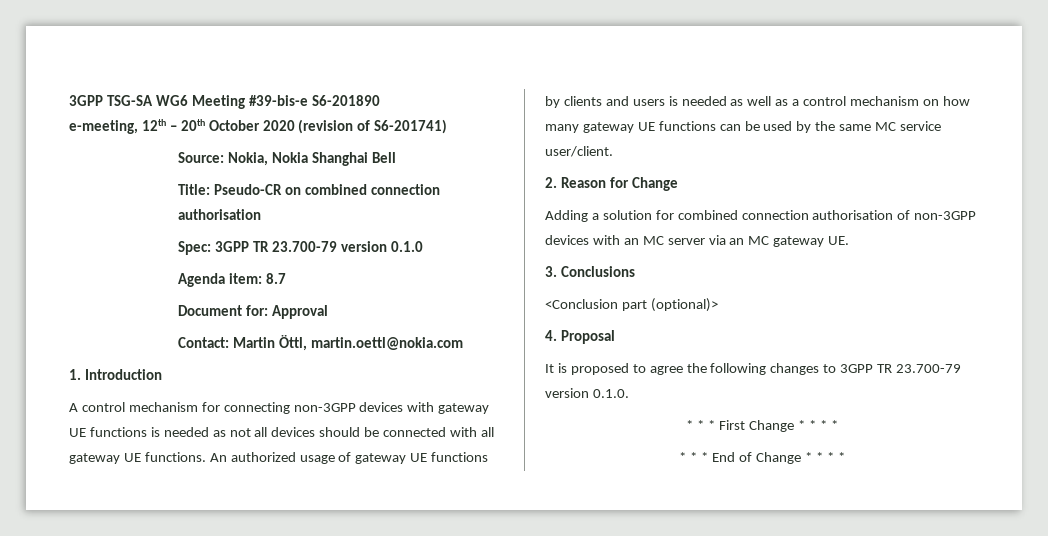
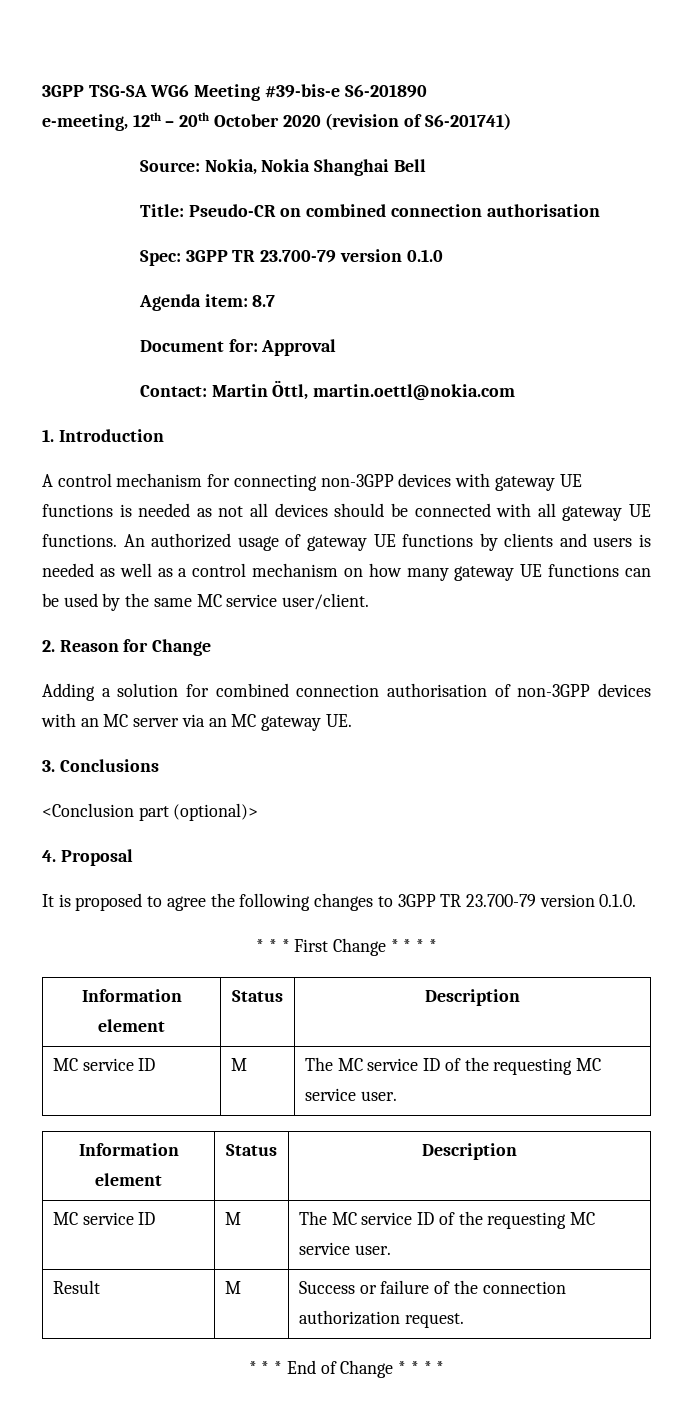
  * * * First Change * * * *
+ Information element | Status | Description
+ MC service ID | M | The MC service ID of the requesting MC service user.
+ Information element | Status | Description
+ MC service ID | M | The MC service ID of the requesting MC service user.
+ Result | M | Success or failure of the connection authorization request.

